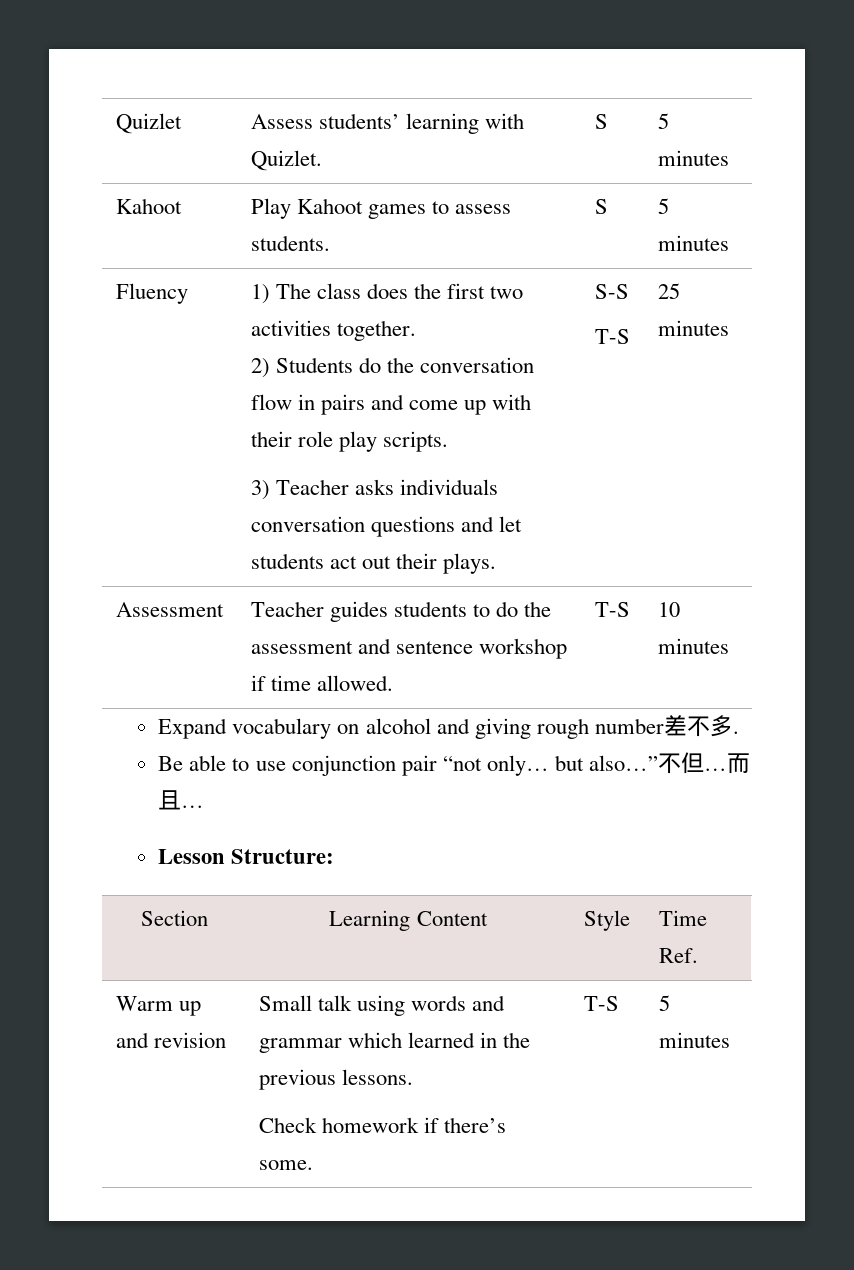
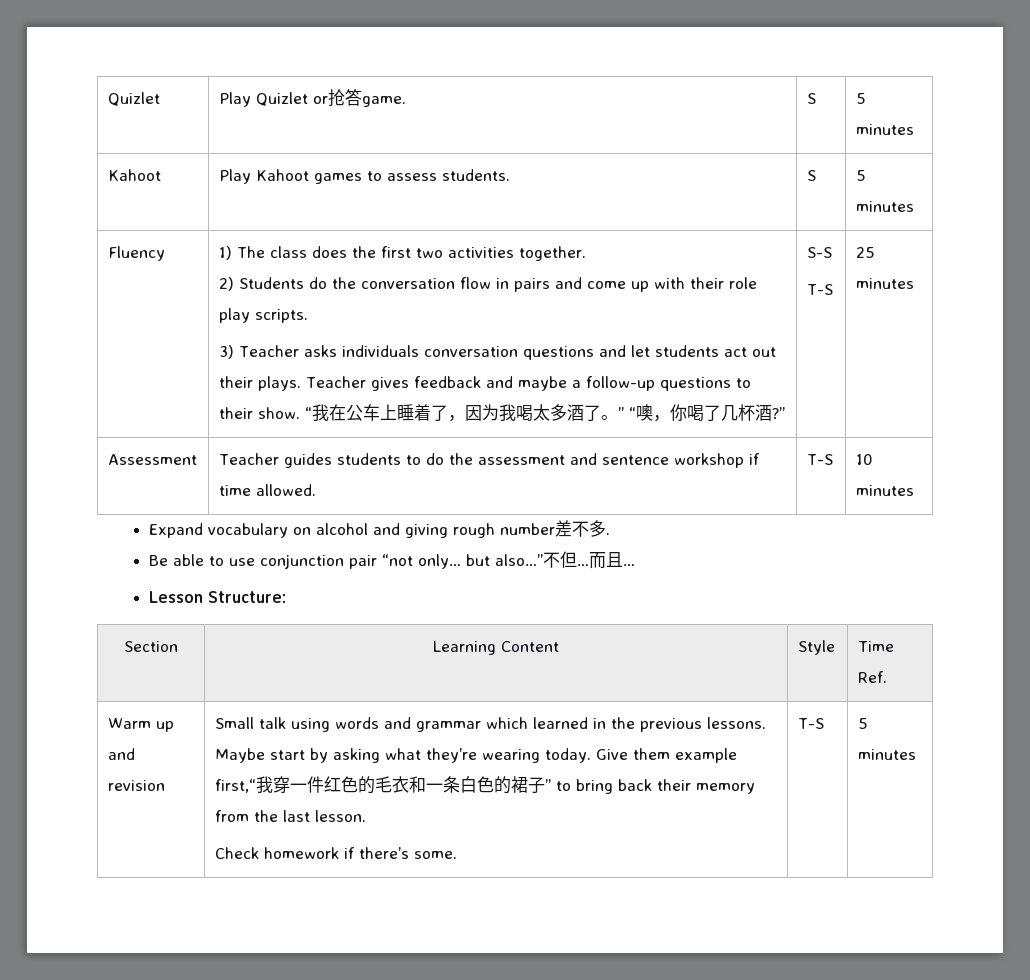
- Quizlet | Assess students’ learning with Quizlet. | S | 5 minutes
+ Quizlet | Play Quizlet or抢答game. | S | 5 minutes
+ Teacher gives feedback and maybe a follow-up questions to their show. “我在公车上睡着了，因为我喝太多酒了。” “噢，你喝了几杯酒?”
+ Maybe start by asking what they’re wearing today. Give them example first,“我穿一件红色的毛衣和一条白色的裙子” to bring back their memory from the last lesson.

